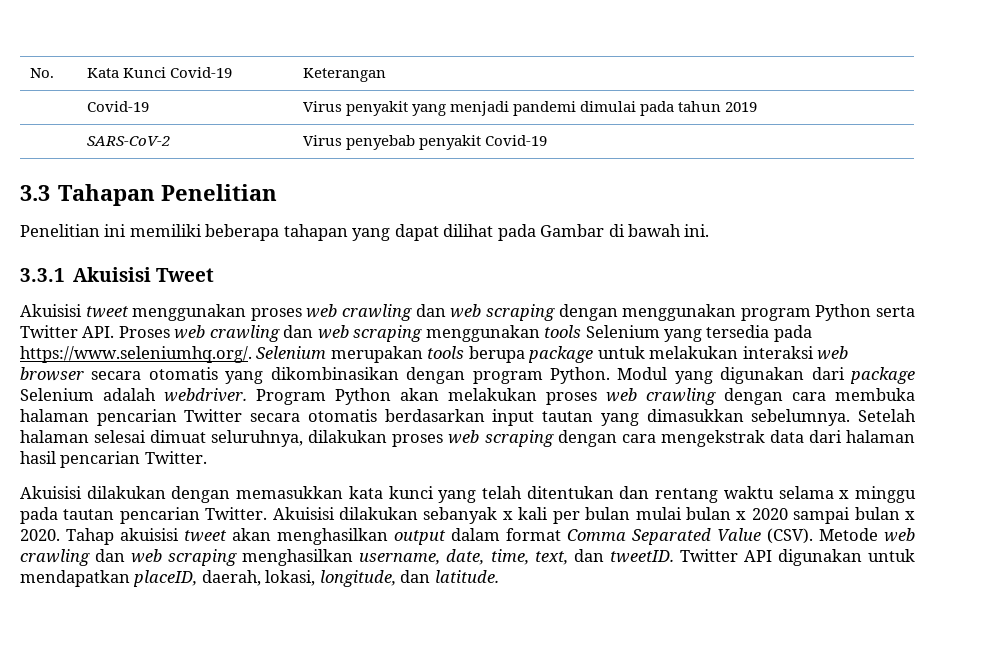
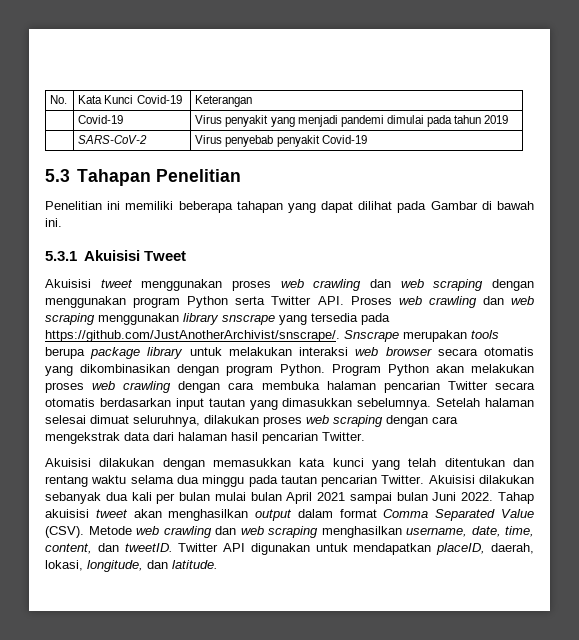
- 3.3 Tahapan Penelitian
+ 5.3 Tahapan Penelitian
- 3.3.1 Akuisisi Tweet
+ 5.3.1 Akuisisi Tweet
- Akuisisi tweet menggunakan proses web crawling dan web scraping dengan menggunakan program Python serta Twitter API. Proses web crawling dan web scraping menggunakan tools Selenium yang tersedia pada https://www.seleniumhq.org/. Selenium merupakan tools berupa package untuk melakukan interaksi web browser secara otomatis yang dikombinasikan dengan program Python.
+ Akuisisi tweet menggunakan proses web crawling dan web scraping dengan menggunakan program Python serta Twitter API. Proses web crawling dan web scraping menggunakan library snscrape yang tersedia pada https://github.com/JustAnotherArchivist/snscrape/. Snscrape merupakan tools berupa package library untuk melakukan interaksi web browser secara otomatis yang dikombinasikan dengan program Python.
- Modul yang digunakan dari package Selenium adalah webdriver.
- Akuisisi dilakukan dengan memasukkan kata kunci yang telah ditentukan dan rentang waktu selama x minggu pada tautan pencarian Twitter.
+ Akuisisi dilakukan dengan memasukkan kata kunci yang telah ditentukan dan rentang waktu selama dua minggu pada tautan pencarian Twitter.
- Akuisisi dilakukan sebanyak x kali per bulan mulai bulan x 2020 sampai bulan x 2020.
+ Akuisisi dilakukan sebanyak dua kali per bulan mulai bulan April 2021 sampai bulan Juni 2022.
- Metode web crawling dan web scraping menghasilkan username, date, time, text, dan tweetID.
+ Metode web crawling dan web scraping menghasilkan username, date, time, content, dan tweetID.

